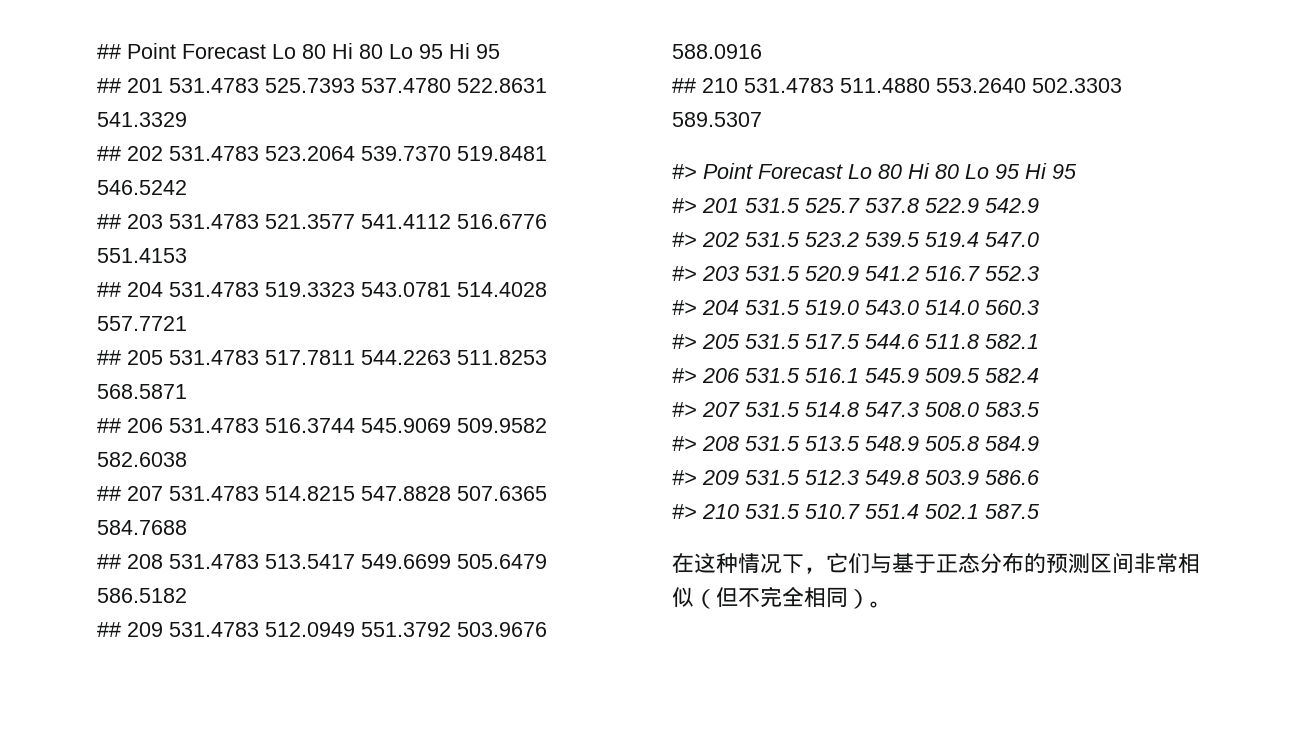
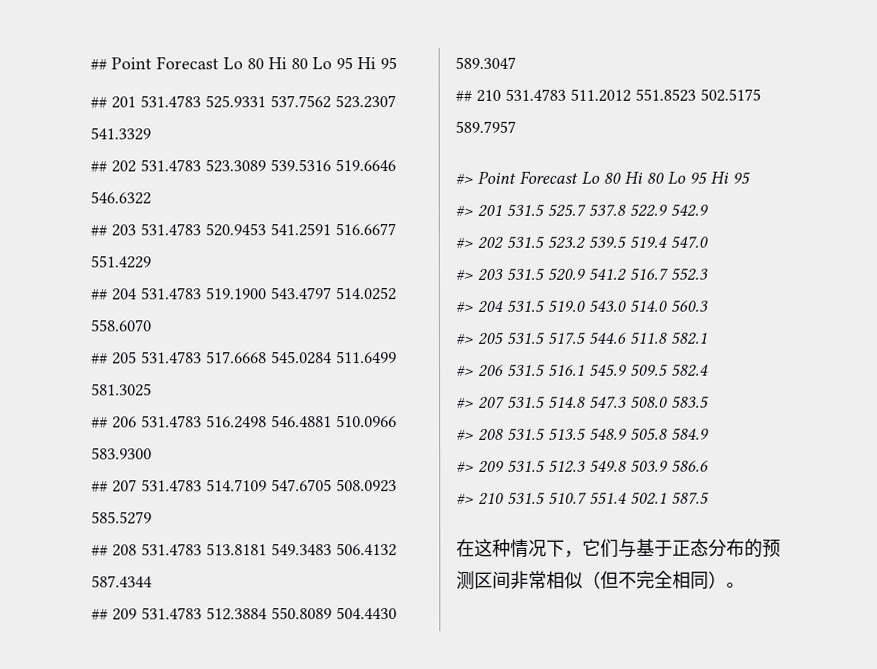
- ## 201 531.4783 525.7393 537.4780 522.8631 541.3329
+ ## 201 531.4783 525.9331 537.7562 523.2307 541.3329
- ## 202 531.4783 523.2064 539.7370 519.8481 546.5242
+ ## 202 531.4783 523.3089 539.5316 519.6646 546.6322
- ## 203 531.4783 521.3577 541.4112 516.6776 551.4153
+ ## 203 531.4783 520.9453 541.2591 516.6677 551.4229
- ## 204 531.4783 519.3323 543.0781 514.4028 557.7721
+ ## 204 531.4783 519.1900 543.4797 514.0252 558.6070
- ## 205 531.4783 517.7811 544.2263 511.8253 568.5871
+ ## 205 531.4783 517.6668 545.0284 511.6499 581.3025
- ## 206 531.4783 516.3744 545.9069 509.9582 582.6038
+ ## 206 531.4783 516.2498 546.4881 510.0966 583.9300
- ## 207 531.4783 514.8215 547.8828 507.6365 584.7688
+ ## 207 531.4783 514.7109 547.6705 508.0923 585.5279
- ## 208 531.4783 513.5417 549.6699 505.6479 586.5182
+ ## 208 531.4783 513.8181 549.3483 506.4132 587.4344
- ## 209 531.4783 512.0949 551.3792 503.9676 588.0916
+ ## 209 531.4783 512.3884 550.8089 504.4430 589.3047
- ## 210 531.4783 511.4880 553.2640 502.3303 589.5307
+ ## 210 531.4783 511.2012 551.8523 502.5175 589.7957

